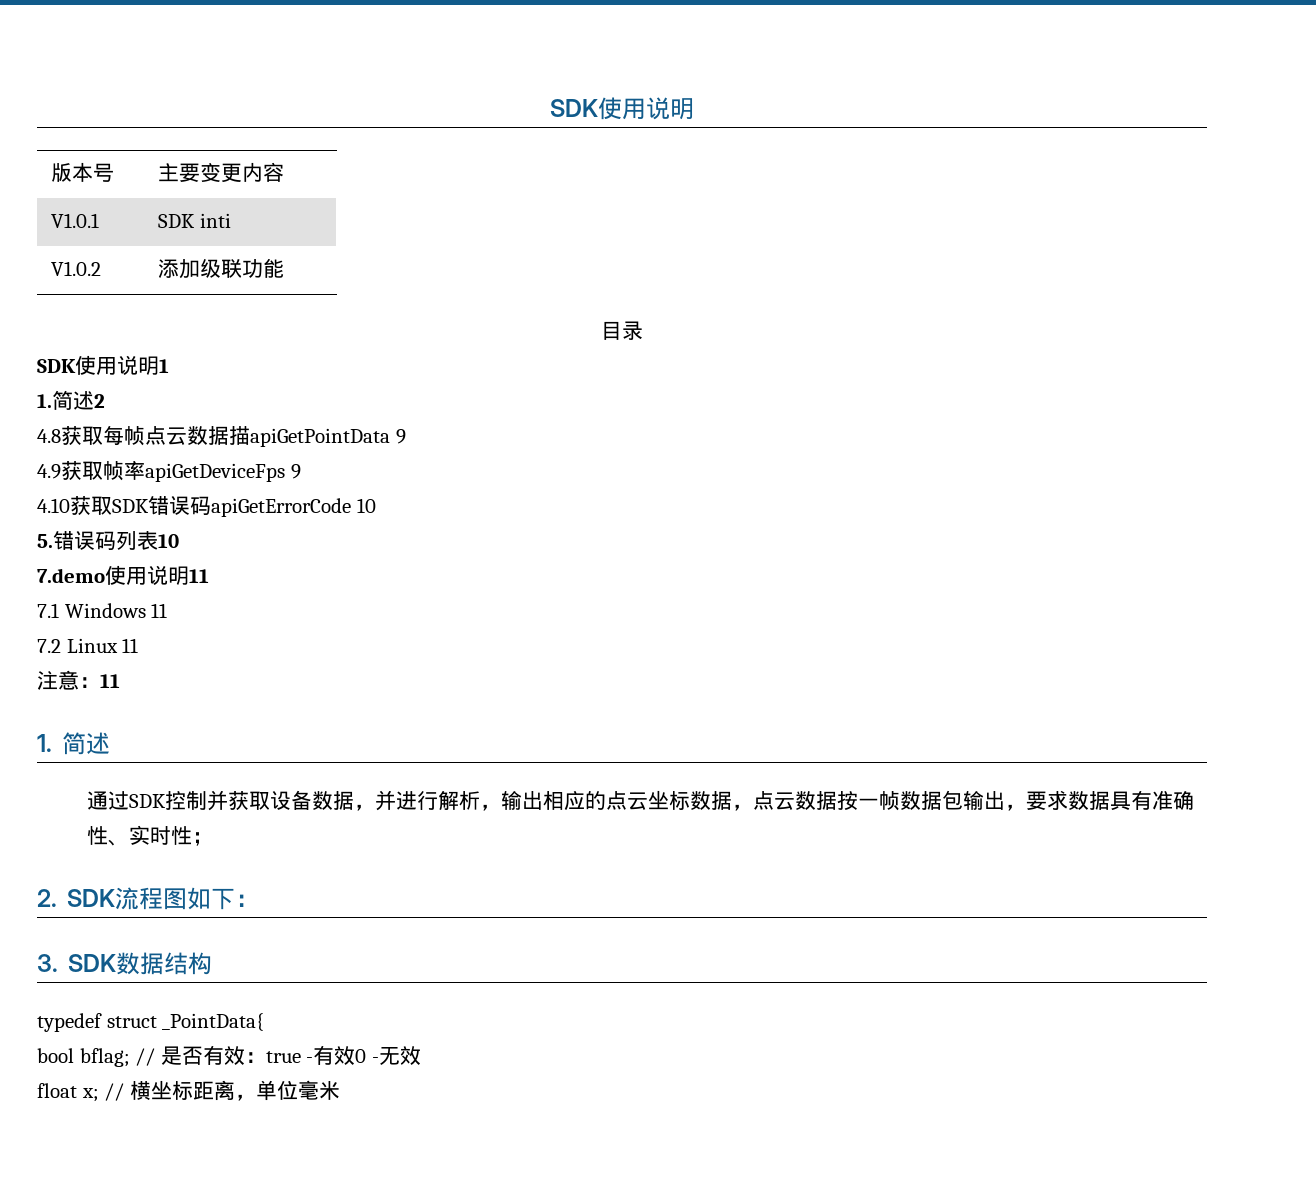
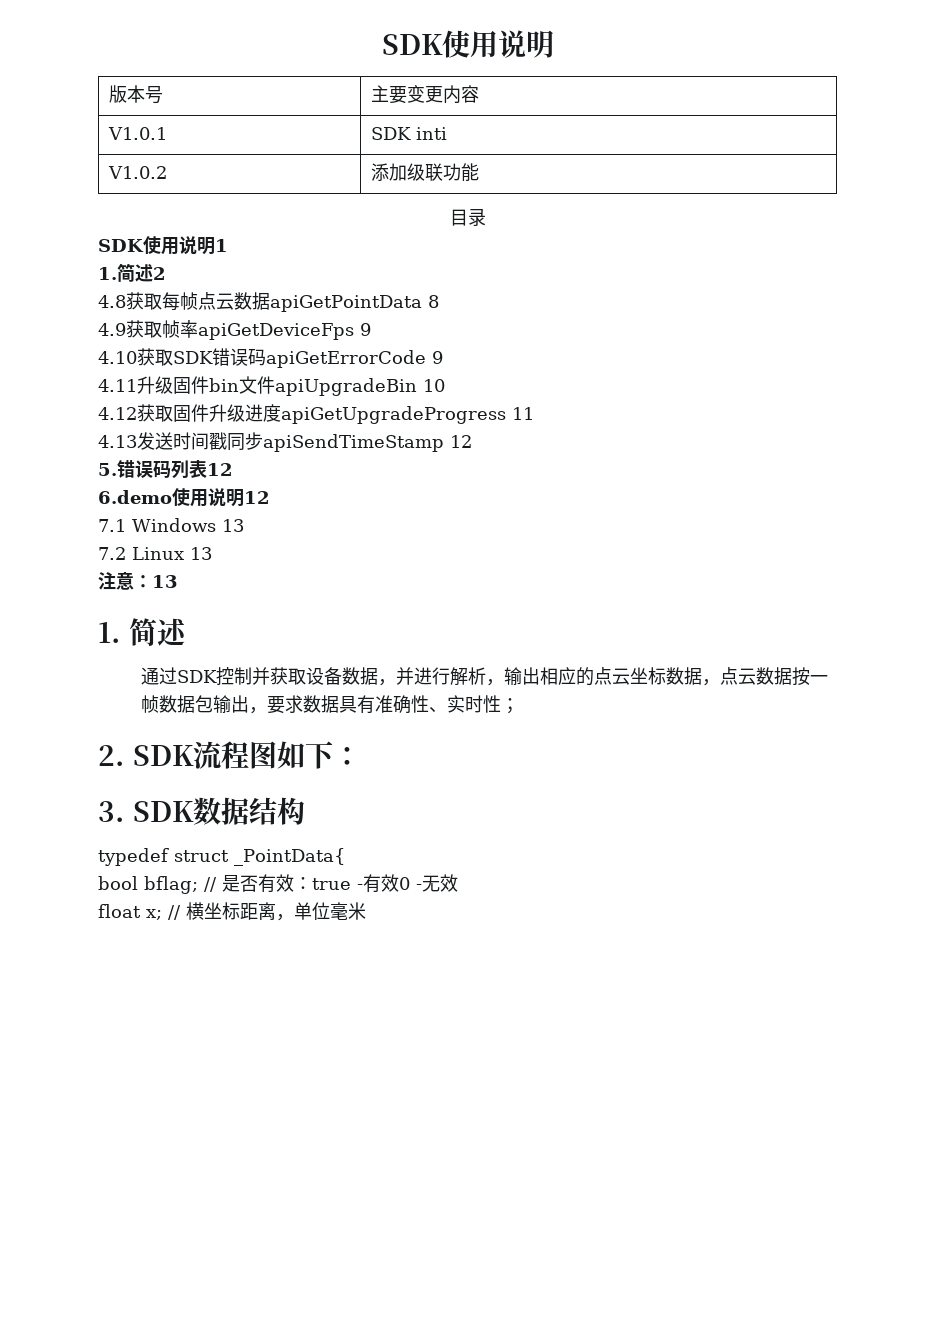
- 4.8获取每帧点云数据描apiGetPointData 9
+ 4.8获取每帧点云数据apiGetPointData 8
- 4.10获取SDK错误码apiGetErrorCode 10
+ 4.10获取SDK错误码apiGetErrorCode 9
+ 4.11升级固件bin文件apiUpgradeBin 10
+ 4.12获取固件升级进度apiGetUpgradeProgress 11
+ 4.13发送时间戳同步apiSendTimeStamp 12
- 5.错误码列表10
- 7.demo使用说明11
+ 5.错误码列表12
+ 6.demo使用说明12
- 7.1 Windows 11
+ 7.1 Windows 13
- 7.2 Linux 11
+ 7.2 Linux 13
- 注意：11
+ 注意：13

